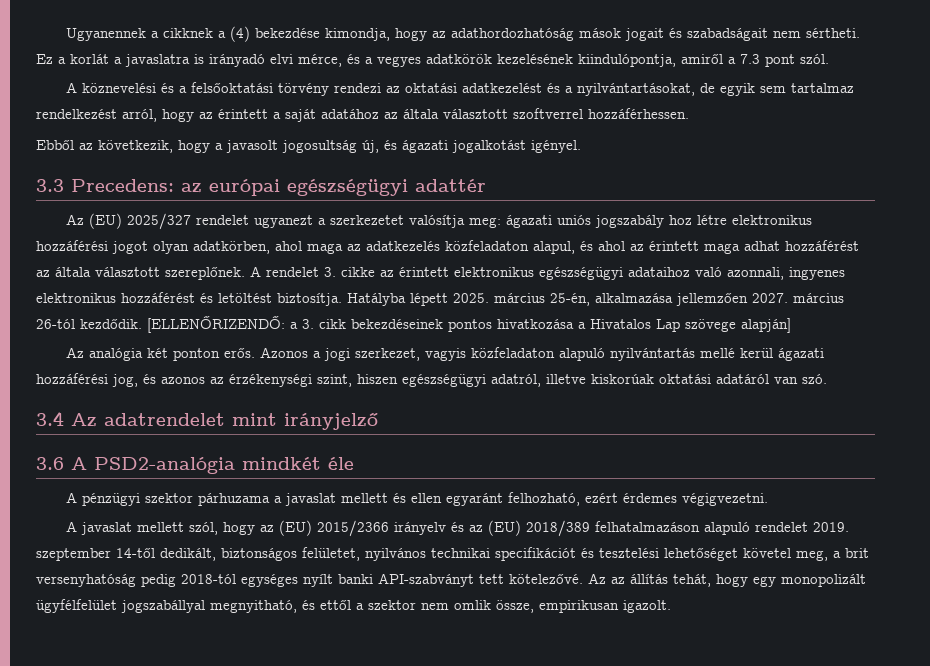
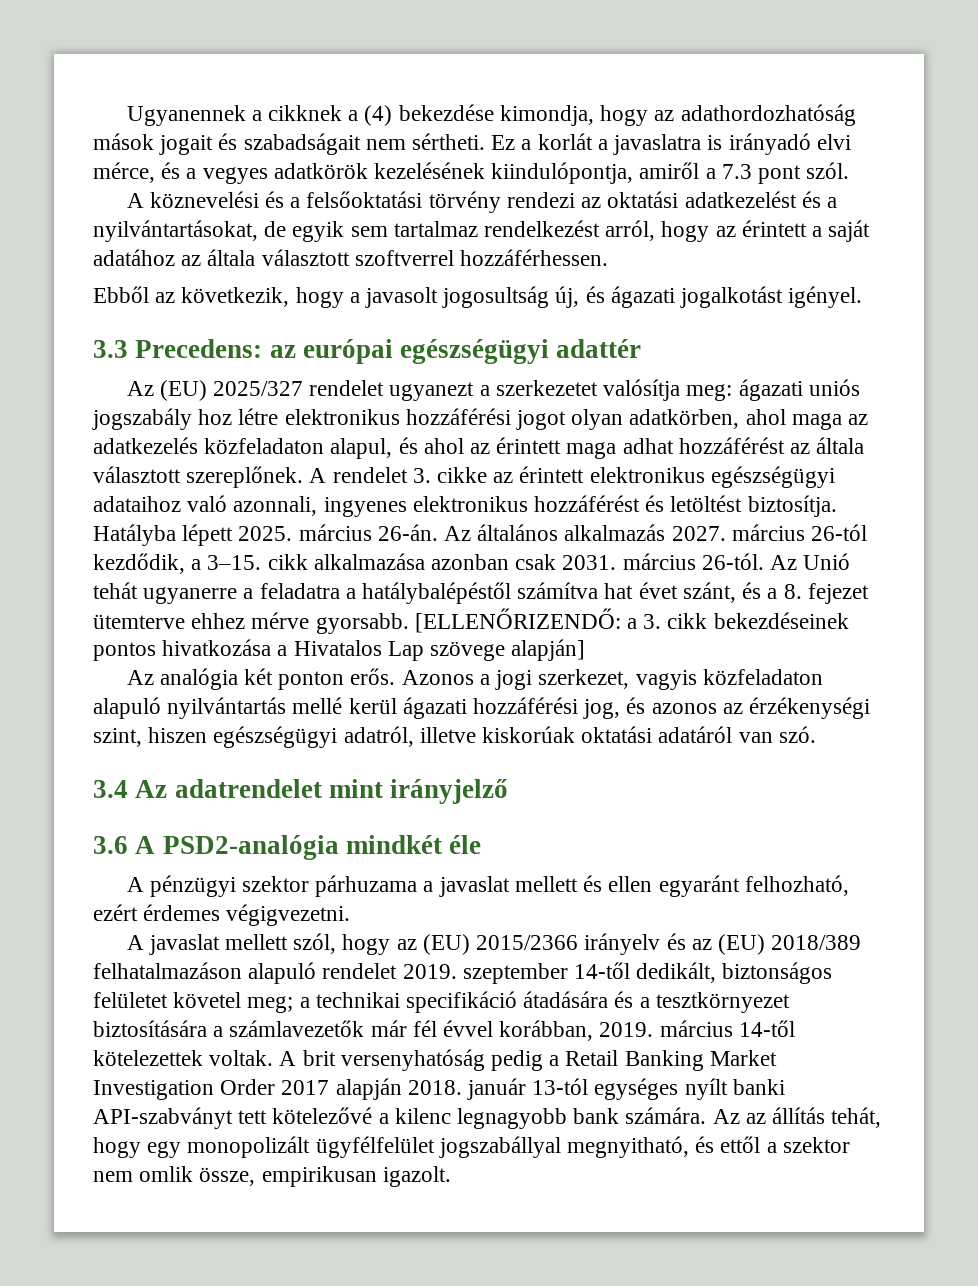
- Hatályba lépett 2025. március 25-én, alkalmazása jellemzően 2027. március 26-tól kezdődik.
+ Hatályba lépett 2025. március 26-án. Az általános alkalmazás 2027. március 26-tól kezdődik, a 3–15. cikk alkalmazása azonban csak 2031. március 26-tól. Az Unió tehát ugyanerre a feladatra a hatálybalépéstől számítva hat évet szánt, és a 8. fejezet ütemterve ehhez mérve gyorsabb.
- A javaslat mellett szól, hogy az (EU) 2015/2366 irányelv és az (EU) 2018/389 felhatalmazáson alapuló rendelet 2019. szeptember 14-től dedikált, biztonságos felületet, nyilvános technikai specifikációt és tesztelési lehetőséget követel meg, a brit versenyhatóság pedig 2018-tól egységes nyílt banki API-szabványt tett kötelezővé.
+ A javaslat mellett szól, hogy az (EU) 2015/2366 irányelv és az (EU) 2018/389 felhatalmazáson alapuló rendelet 2019. szeptember 14-től dedikált, biztonságos felületet követel meg; a technikai specifikáció átadására és a tesztkörnyezet biztosítására a számlavezetők már fél évvel korábban, 2019. március 14-től kötelezettek voltak. A brit versenyhatóság pedig a Retail Banking Market Investigation Order 2017 alapján 2018. január 13-tól egységes nyílt banki API-szabványt tett kötelezővé a kilenc legnagyobb bank számára.

